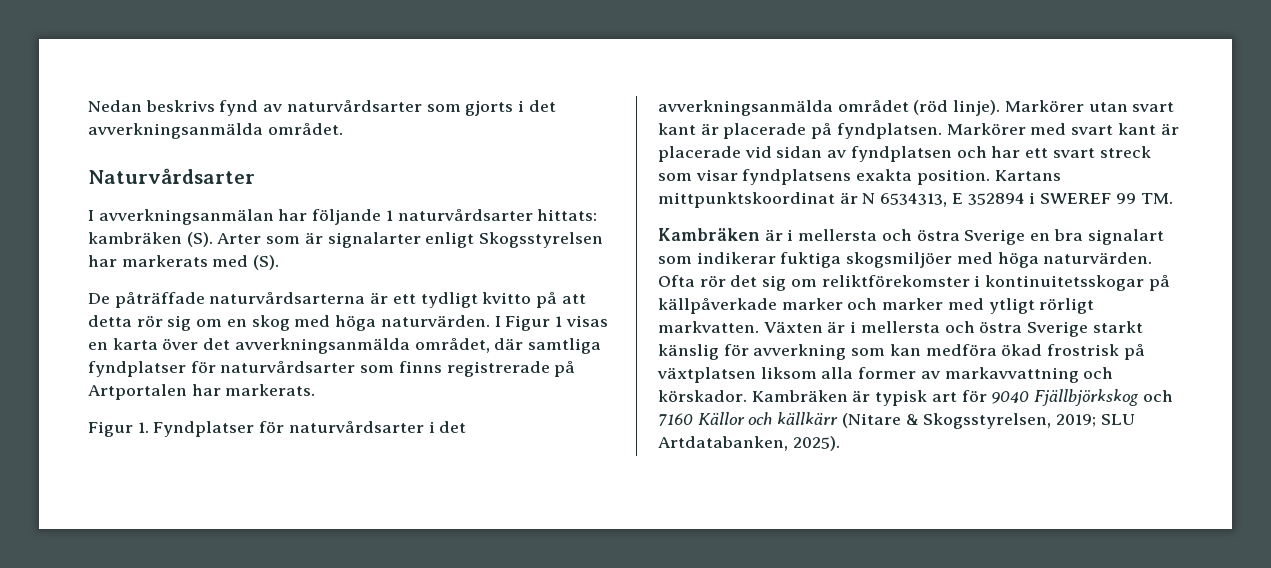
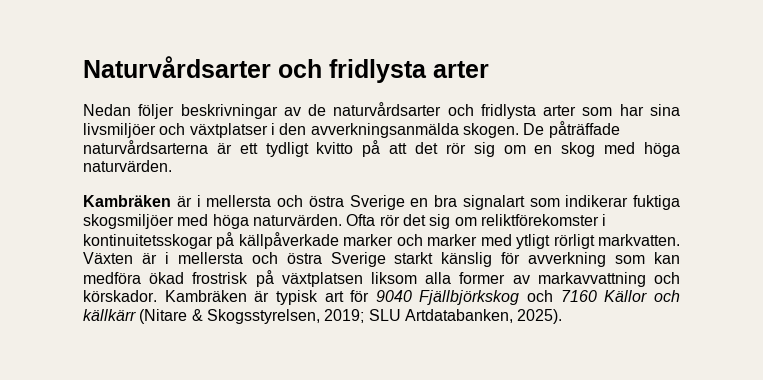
- Nedan beskrivs fynd av naturvårdsarter som gjorts i det avverkningsanmälda området.
- Naturvårdsarter
- I avverkningsanmälan har följande 1 naturvårdsarter hittats: kambräken (S). Arter som är signalarter enligt Skogsstyrelsen har markerats med (S).
- De påträffade naturvårdsarterna är ett tydligt kvitto på att detta rör sig om en skog med höga naturvärden. I Figur 1 visas en karta över det avverkningsanmälda området, där samtliga fyndplatser för naturvårdsarter som finns registrerade på Artportalen har markerats.
- Figur 1. Fyndplatser för naturvårdsarter i det avverkningsanmälda området (röd linje). Markörer utan svart kant är placerade på fyndplatsen. Markörer med svart kant är placerade vid sidan av fyndplatsen och har ett svart streck som visar fyndplatsens exakta position. Kartans mittpunktskoordinat är N 6534313, E 352894 i SWEREF 99 TM.
+ Naturvårdsarter och fridlysta arter
+ Nedan följer beskrivningar av de naturvårdsarter och fridlysta arter som har sina livsmiljöer och växtplatser i den avverkningsanmälda skogen. De påträffade naturvårdsarterna är ett tydligt kvitto på att det rör sig om en skog med höga naturvärden.

